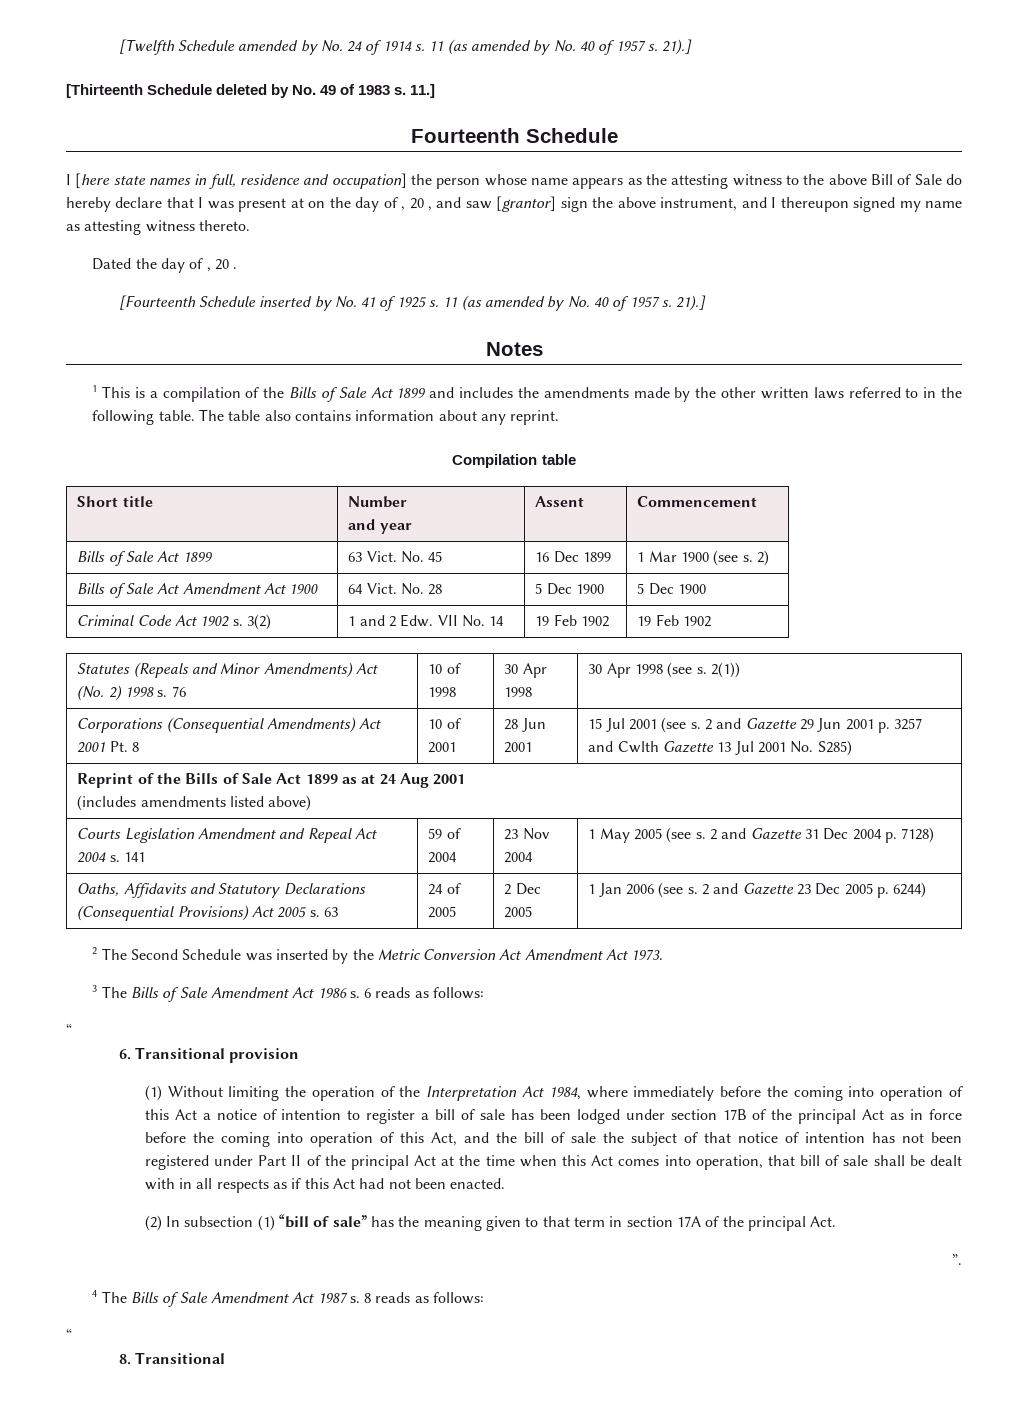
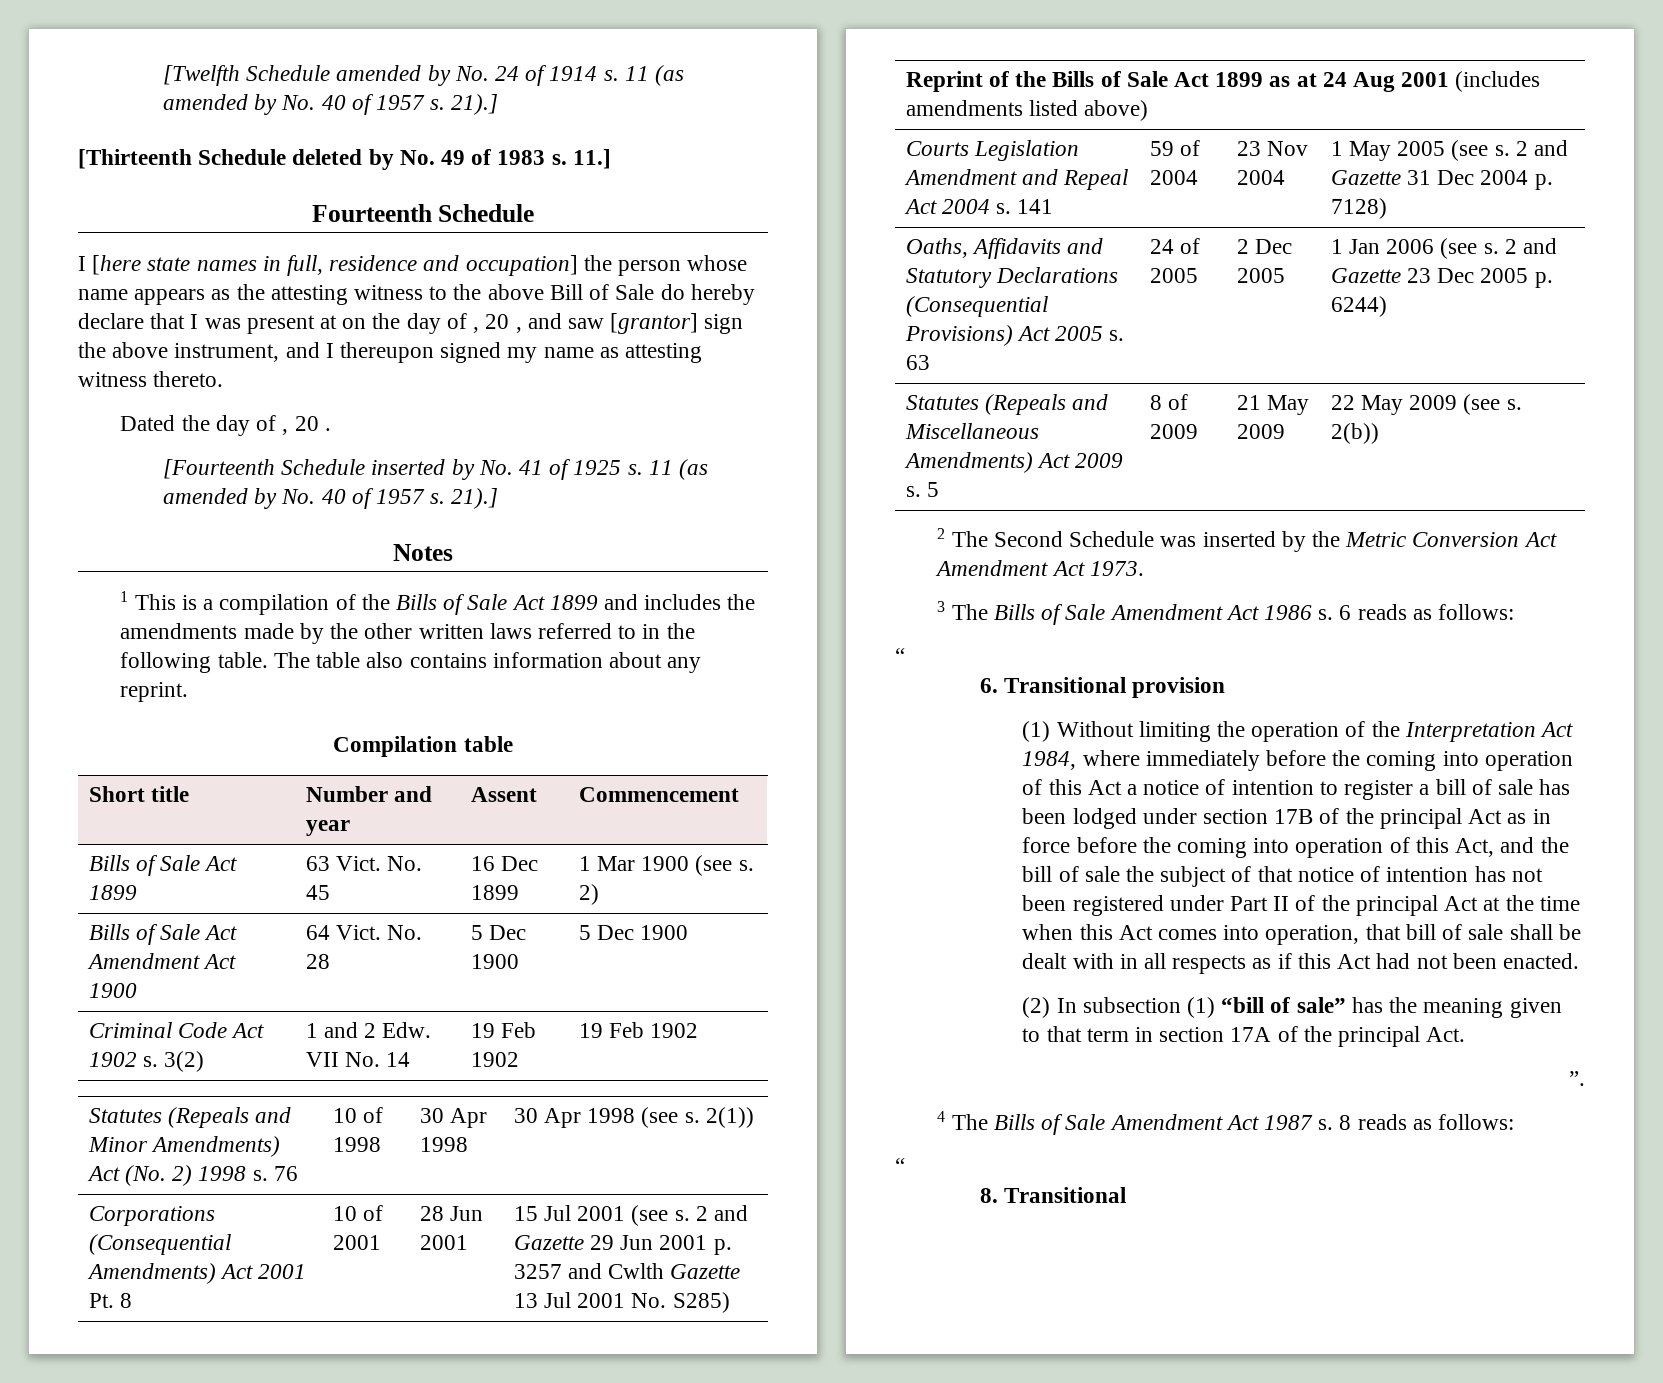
- Short title | Number
- and year | Assent | Commencement
+ Short title | Number and year | Assent | Commencement
- Reprint of the Bills of Sale Act 1899 as at 24 Aug 2001
- (includes amendments listed above)
+ Reprint of the Bills of Sale Act 1899 as at 24 Aug 2001 (includes amendments listed above)
+ Statutes (Repeals and Miscellaneous Amendments) Act 2009 s. 5 | 8 of 2009 | 21 May 2009 | 22 May 2009 (see s. 2(b))

